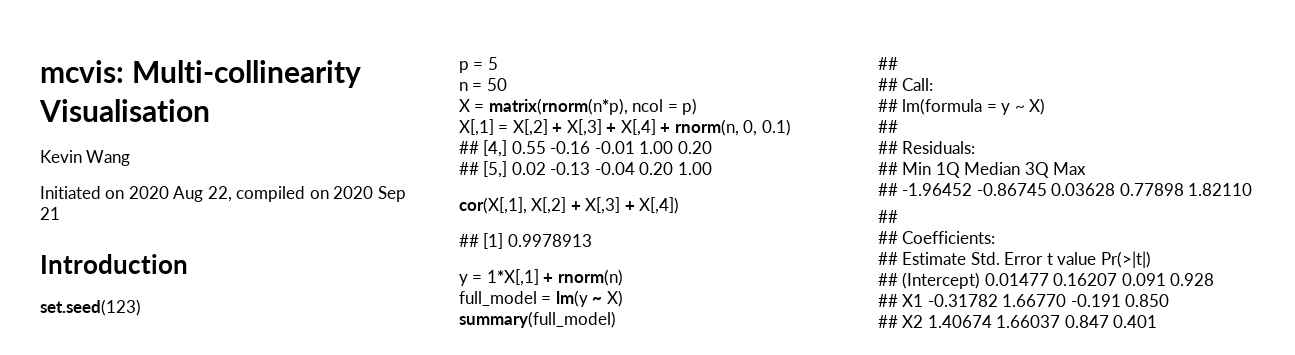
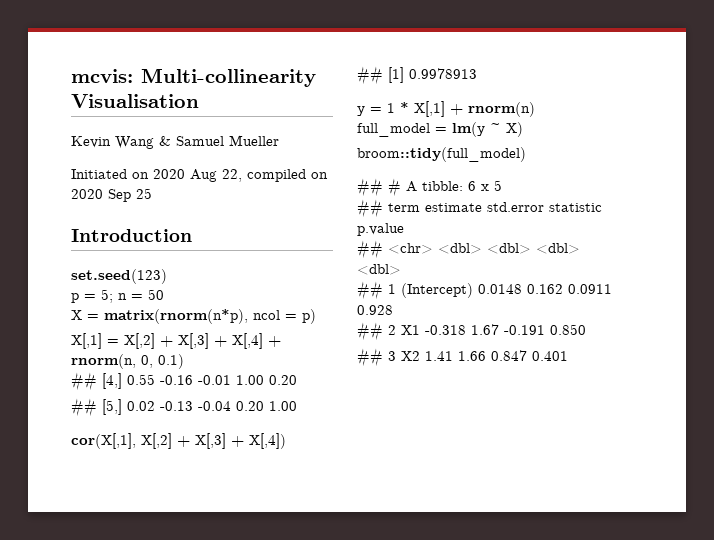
- Kevin Wang
+ Kevin Wang & Samuel Mueller
- Initiated on 2020 Aug 22, compiled on 2020 Sep 21
+ Initiated on 2020 Aug 22, compiled on 2020 Sep 25
- p = 5
- n = 50
+ p = 5; n = 50
- y = 1*X[,1] + rnorm(n)
+ y = 1 * X[,1] + rnorm(n)
- summary(full_model)
- ##
- ## Call:
- ## lm(formula = y ~ X)
- ##
- ## Residuals:
- ## Min 1Q Median 3Q Max
- ## -1.96452 -0.86745 0.03628 0.77898 1.82110
- ##
- ## Coefficients:
- ## Estimate Std. Error t value Pr(>|t|)
- ## (Intercept) 0.01477 0.16207 0.091 0.928
- ## X1 -0.31782 1.66770 -0.191 0.850
+ broom::tidy(full_model)
+ ## # A tibble: 6 x 5
+ ## term estimate std.error statistic p.value
+ ## <chr> <dbl> <dbl> <dbl> <dbl>
+ ## 1 (Intercept) 0.0148 0.162 0.0911 0.928
+ ## 2 X1 -0.318 1.67 -0.191 0.850
- ## X2 1.40674 1.66037 0.847 0.401
+ ## 3 X2 1.41 1.66 0.847 0.401

